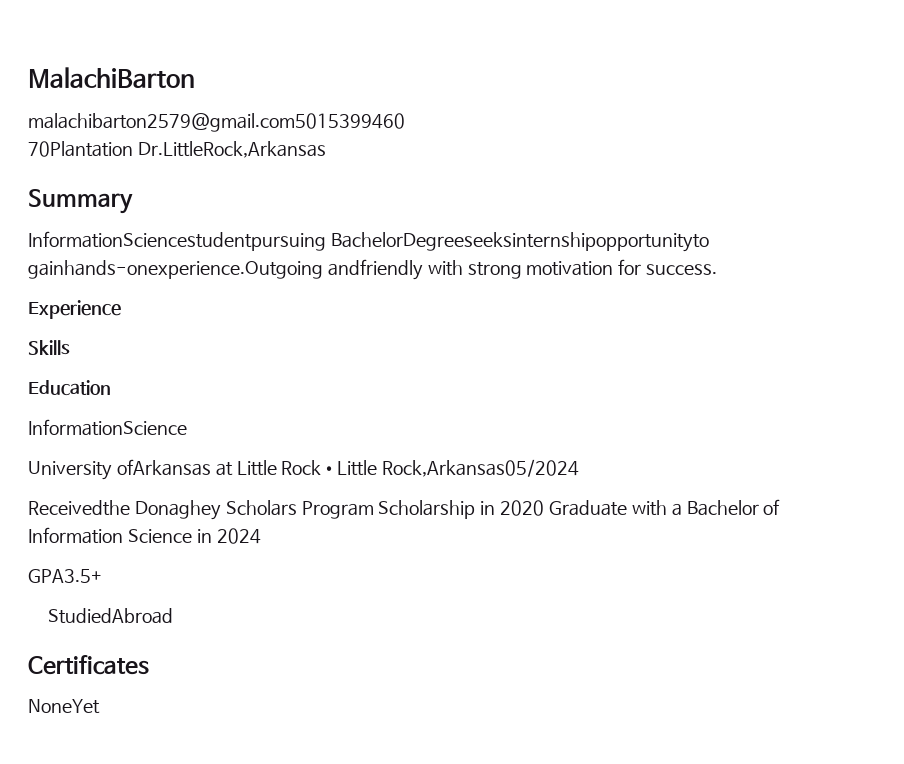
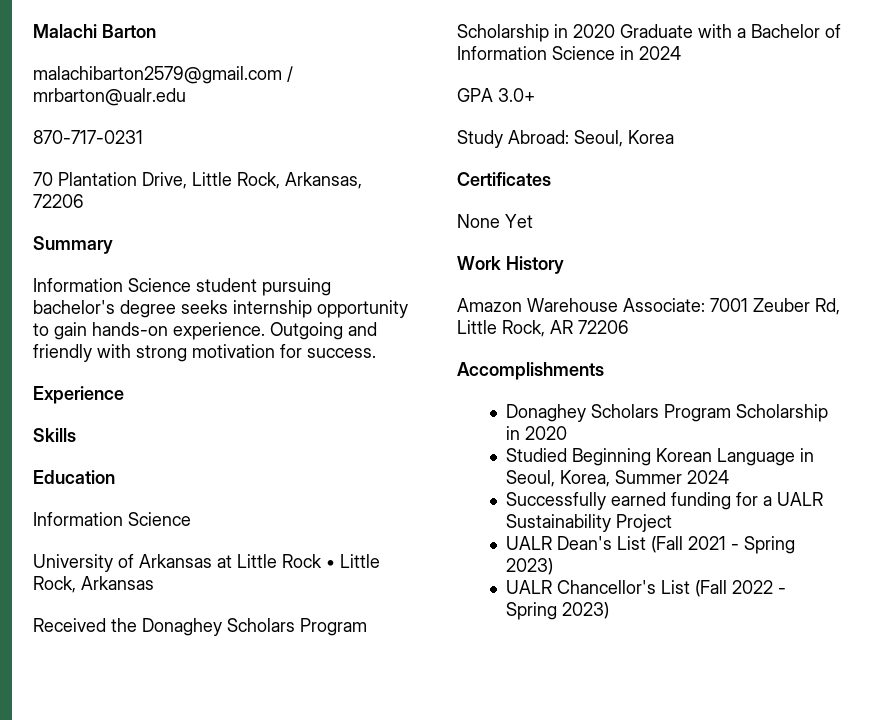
- MalachiBarton
- malachibarton2579@gmail.com5015399460
- 70Plantation Dr.LittleRock,Arkansas
+ Malachi Barton
+ malachibarton2579@gmail.com / mrbarton@ualr.edu
+ 870-717-0231
+ 70 Plantation Drive, Little Rock, Arkansas, 72206
  Summary
- InformationSciencestudentpursuing BachelorDegreeseeksinternshipopportunityto gainhands-onexperience.Outgoing andfriendly with strong motivation for success.
+ Information Science student pursuing bachelor's degree seeks internship opportunity to gain hands-on experience. Outgoing and friendly with strong motivation for success.
  Education
- InformationScience
+ Information Science
- University ofArkansas at Little Rock•Little Rock,Arkansas05/2024
- Receivedthe Donaghey Scholars Program Scholarship in 2020 Graduate with a Bachelor of Information Science in 2024
+ University of Arkansas at Little Rock • Little Rock, Arkansas
+ Received the Donaghey Scholars Program Scholarship in 2020 Graduate with a Bachelor of Information Science in 2024
- GPA3.5+
- StudiedAbroad
+ GPA 3.0+
+ Study Abroad: Seoul, Korea
  Certificates
- NoneYet
+ None Yet
+ Work History
+ Amazon Warehouse Associate: 7001 Zeuber Rd, Little Rock, AR 72206
+ Accomplishments
+ Donaghey Scholars Program Scholarship in 2020
+ Studied Beginning Korean Language in Seoul, Korea, Summer 2024
+ Successfully earned funding for a UALR Sustainability Project
+ UALR Dean's List (Fall 2021 - Spring 2023)
+ UALR Chancellor's List (Fall 2022 - Spring 2023)

